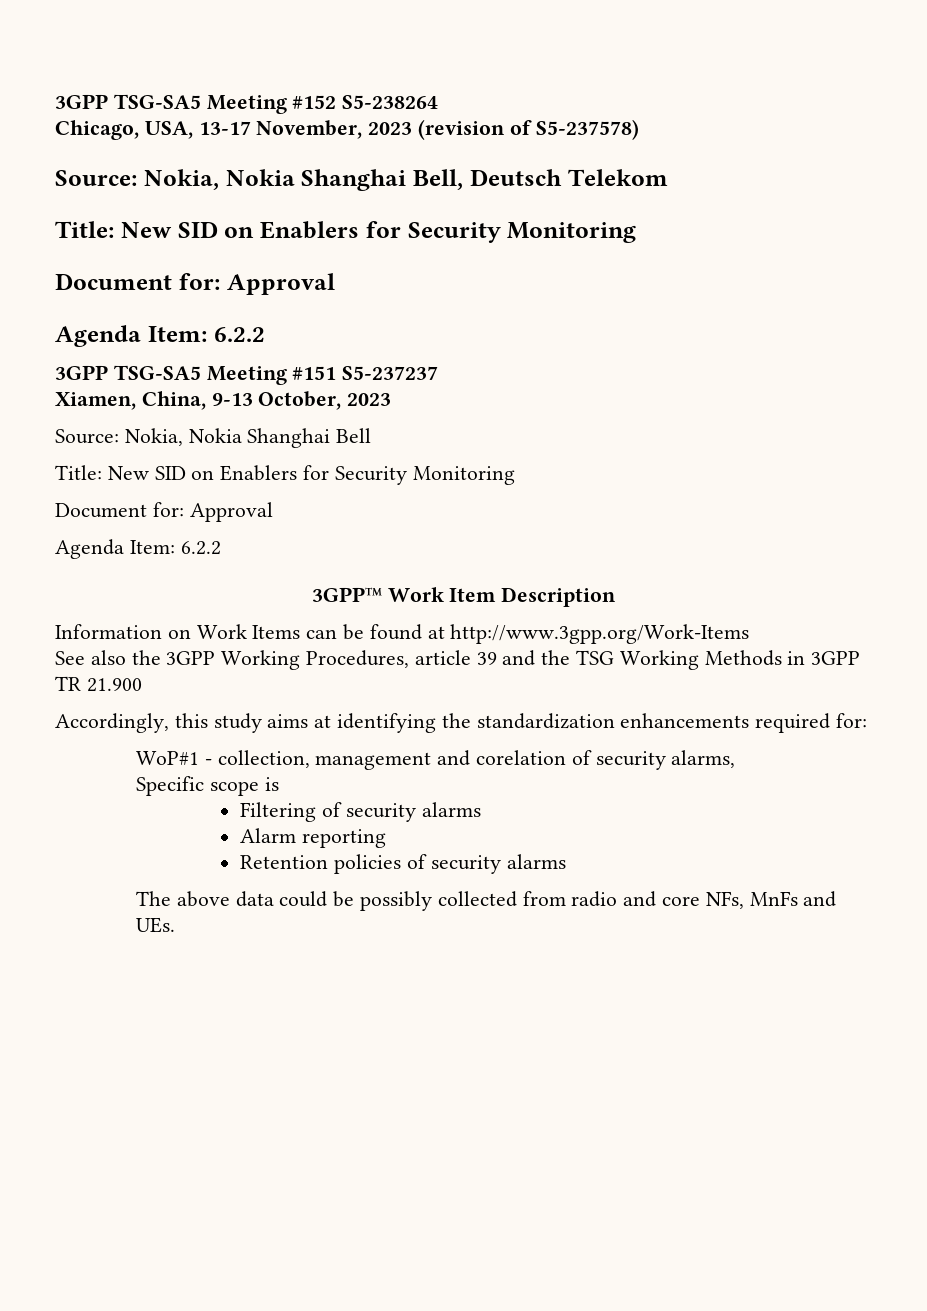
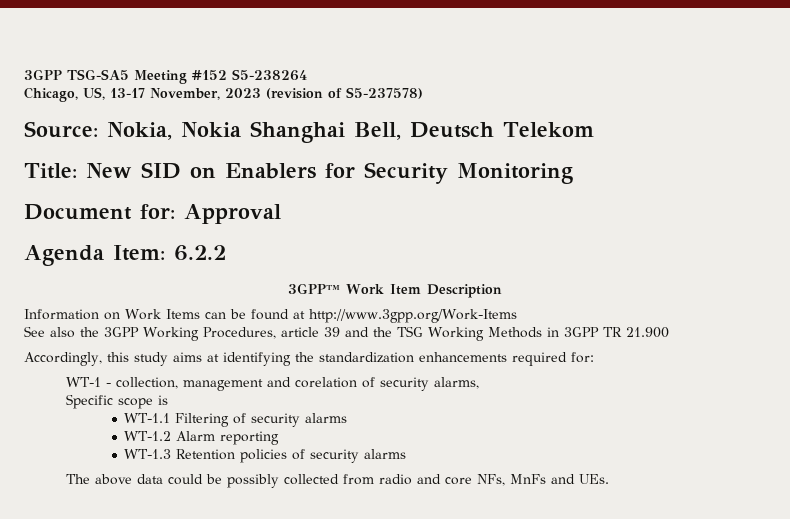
- Chicago, USA, 13-17 November, 2023 (revision of S5-237578)
+ Chicago, US, 13-17 November, 2023 (revision of S5-237578)
- 3GPP TSG-SA5 Meeting #151 S5-237237
- Xiamen, China, 9-13 October, 2023
- Source: Nokia, Nokia Shanghai Bell
- Title: New SID on Enablers for Security Monitoring
- Document for: Approval
- Agenda Item: 6.2.2
- WoP#1 - collection, management and corelation of security alarms,
+ WT-1 - collection, management and corelation of security alarms,
- Filtering of security alarms
+ WT-1.1 Filtering of security alarms
- Alarm reporting
+ WT-1.2 Alarm reporting
- Retention policies of security alarms
+ WT-1.3 Retention policies of security alarms

